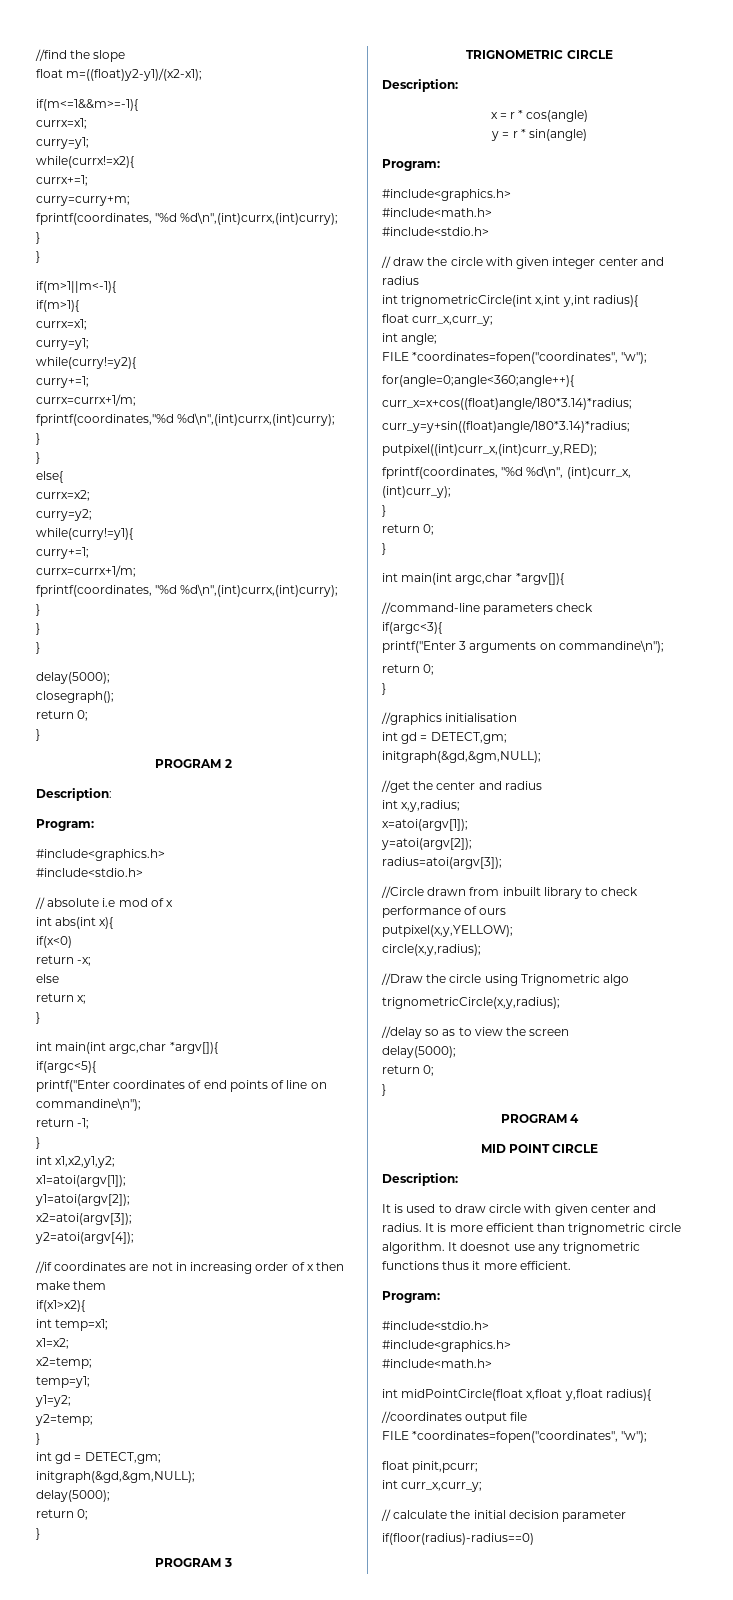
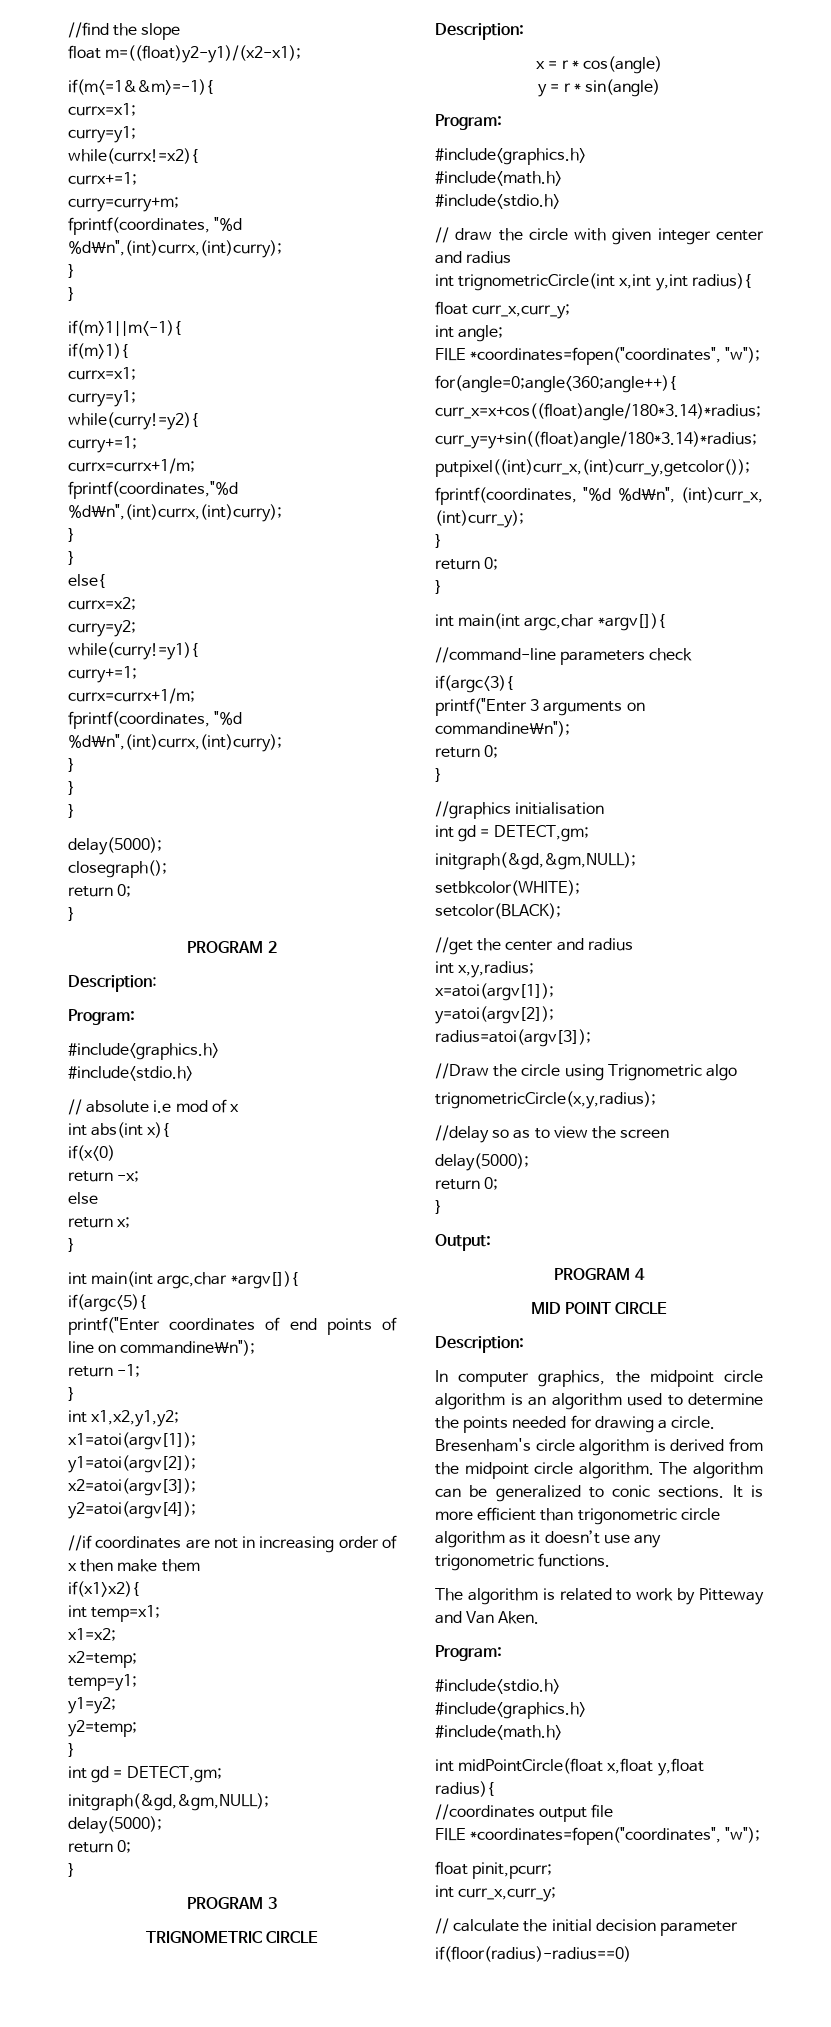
- putpixel((int)curr_x,(int)curr_y,RED);
+ putpixel((int)curr_x,(int)curr_y,getcolor());
+ setbkcolor(WHITE);
+ setcolor(BLACK);
- //Circle drawn from inbuilt library to check performance of ours
- putpixel(x,y,YELLOW);
- circle(x,y,radius);
+ Output:
- It is used to draw circle with given center and radius.
+ In computer graphics, the midpoint circle algorithm is an algorithm used to determine the points needed for drawing a circle. Bresenham's circle algorithm is derived from the midpoint circle algorithm. The algorithm can be generalized to conic sections.
- It is more efficient than trignometric circle algorithm. It doesnot use any trignometric functions thus it more efficient.
+ It is more efficient than trigonometric circle algorithm as it doesn’t use any trigonometric functions.
+ The algorithm is related to work by Pitteway and Van Aken.

